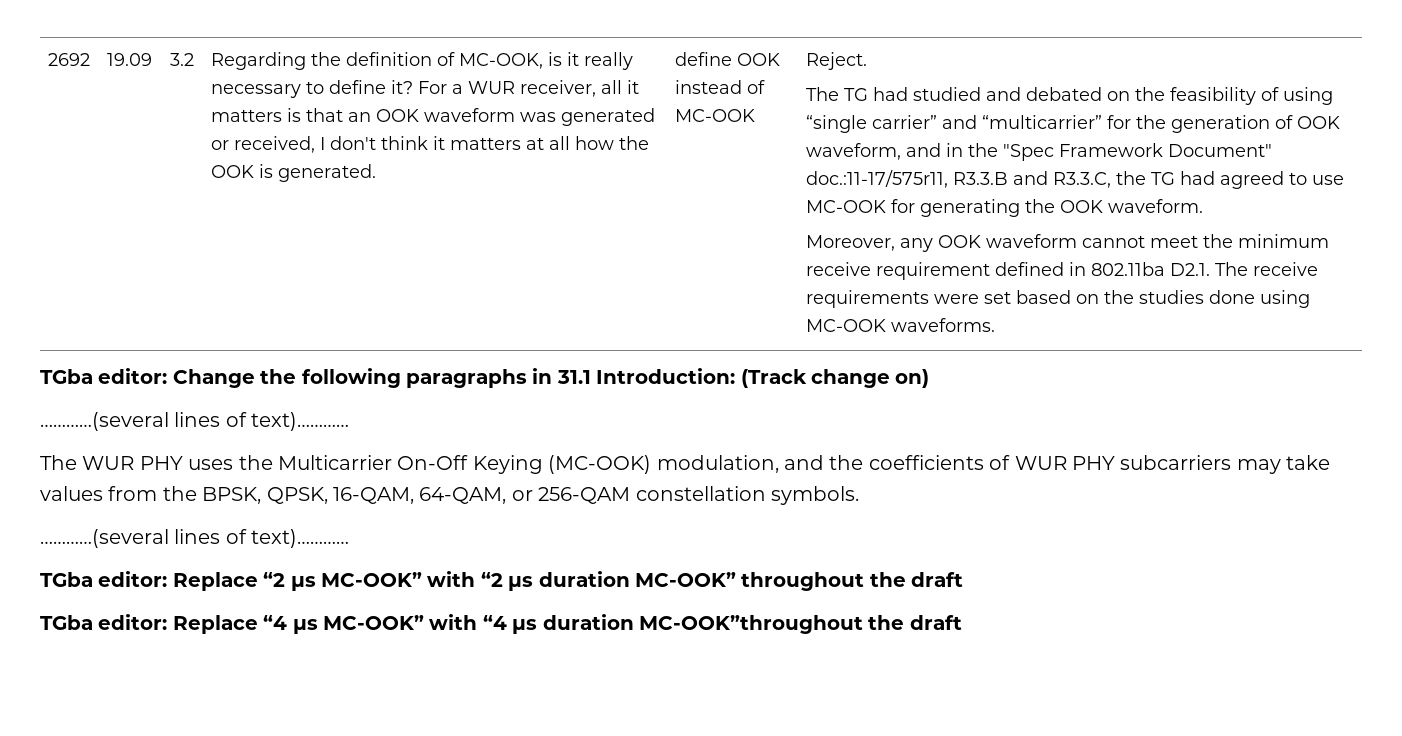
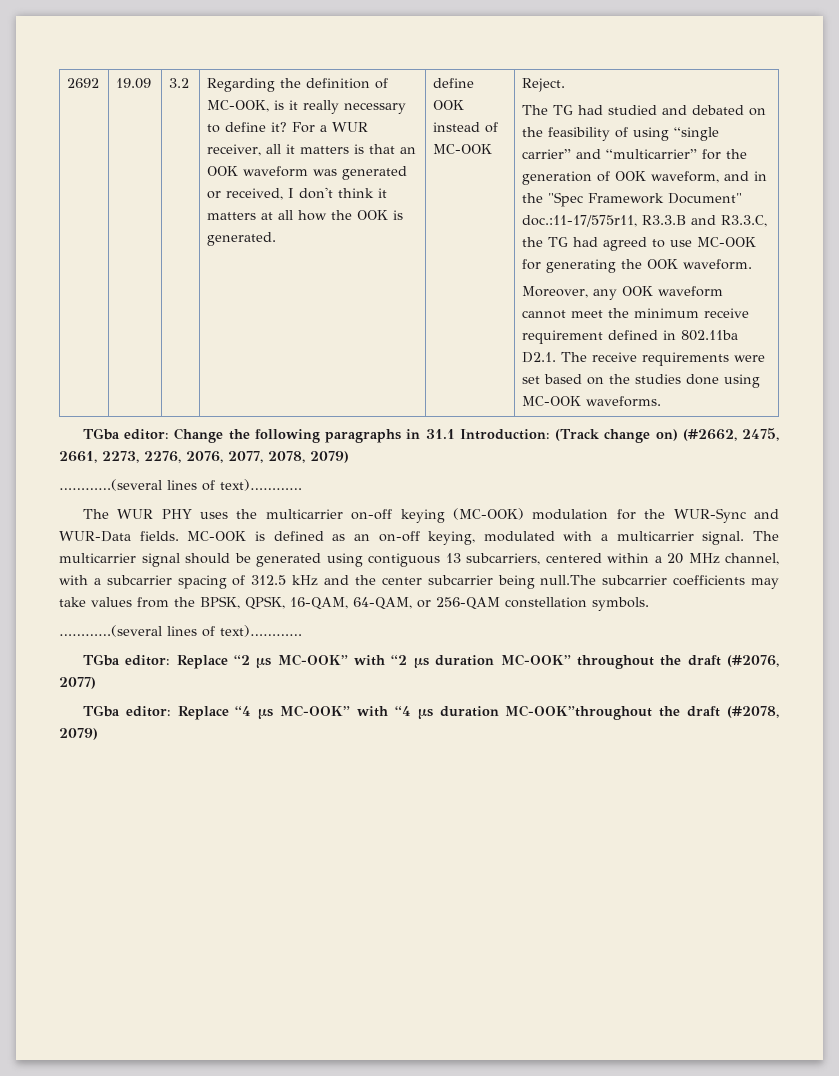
- TGba editor: Change the following paragraphs in 31.1 Introduction: (Track change on)
+ TGba editor: Change the following paragraphs in 31.1 Introduction: (Track change on) (#2662, 2475, 2661, 2273, 2276, 2076, 2077, 2078, 2079)
- The WUR PHY uses the Multicarrier On-Off Keying (MC-OOK) modulation, and the coefficients of WUR PHY subcarriers may take values from the BPSK, QPSK, 16-QAM, 64-QAM, or 256-QAM constellation symbols.
+ The WUR PHY uses the multicarrier on-off keying (MC-OOK) modulation for the WUR-Sync and WUR-Data fields. MC-OOK is defined as an on-off keying, modulated with a multicarrier signal. The multicarrier signal should be generated using contiguous 13 subcarriers, centered within a 20 MHz channel, with a subcarrier spacing of 312.5 kHz and the center subcarrier being null.The subcarrier coefficients may take values from the BPSK, QPSK, 16-QAM, 64-QAM, or 256-QAM constellation symbols.
- TGba editor: Replace “2 μs MC-OOK” with “2 μs duration MC-OOK” throughout the draft
+ TGba editor: Replace “2 μs MC-OOK” with “2 μs duration MC-OOK” throughout the draft (#2076, 2077)
- TGba editor: Replace “4 μs MC-OOK” with “4 μs duration MC-OOK”throughout the draft
+ TGba editor: Replace “4 μs MC-OOK” with “4 μs duration MC-OOK”throughout the draft (#2078, 2079)

